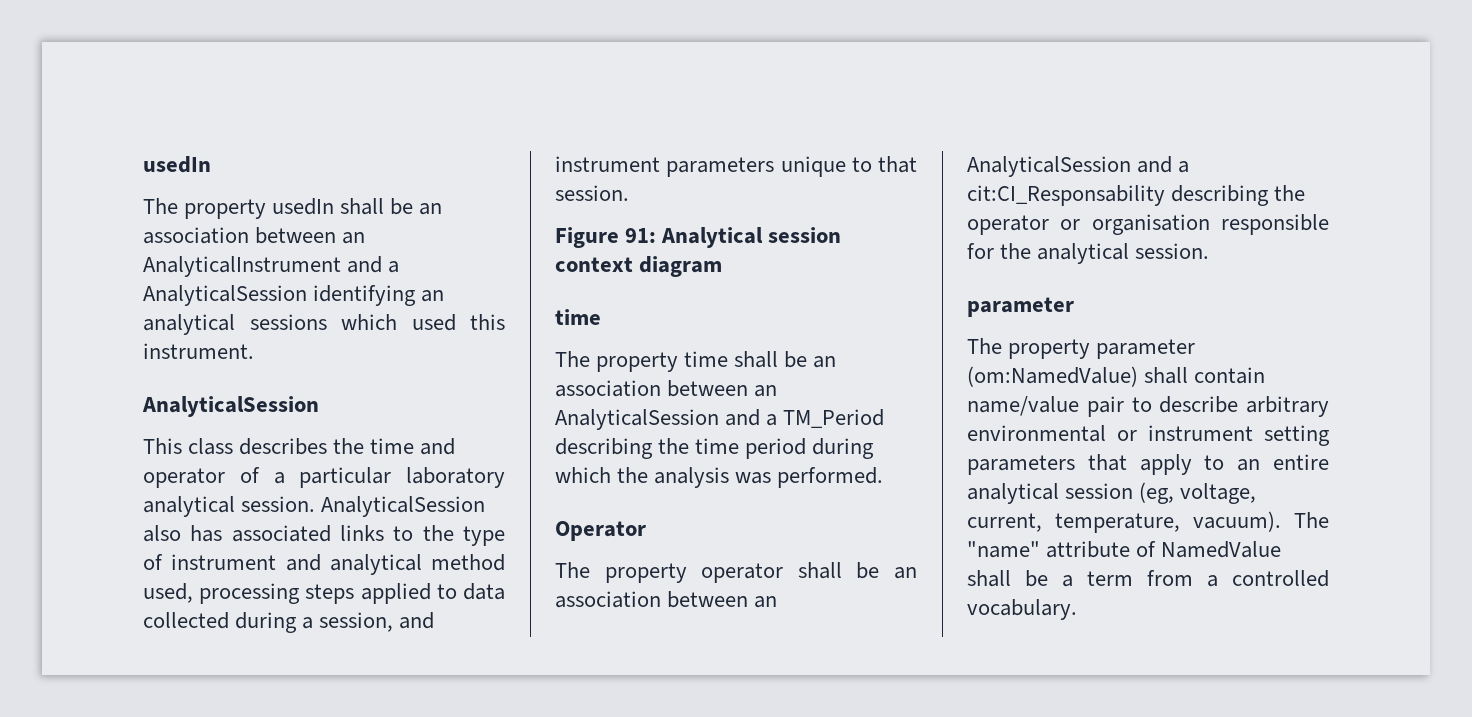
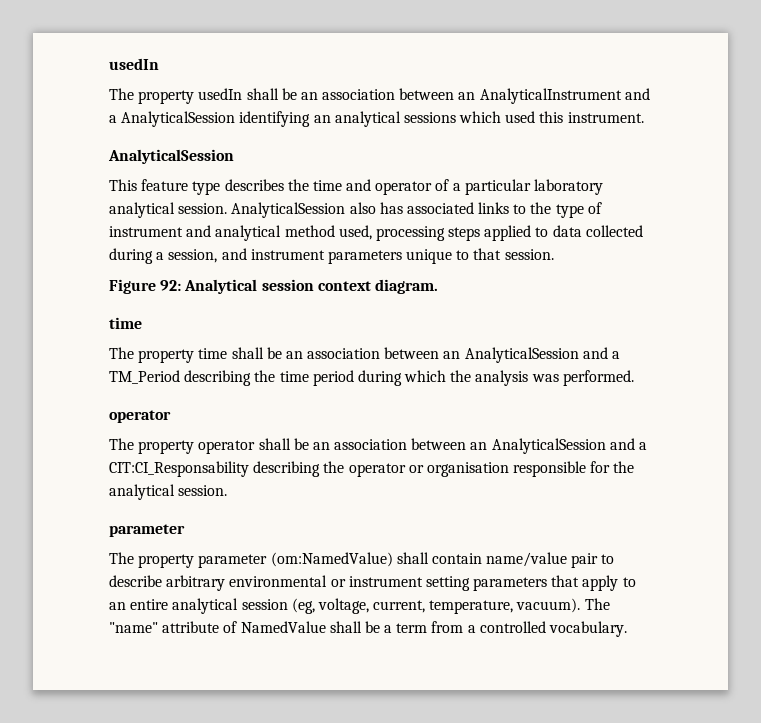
- This class describes the time and operator of a particular laboratory analytical session.
+ This feature type describes the time and operator of a particular laboratory analytical session.
- Figure 91: Analytical session context diagram
+ Figure 92: Analytical session context diagram.
  The property time shall be an association between an AnalyticalSession and a TM_Period describing the time period during which the analysis was performed.
- Operator
+ operator
- The property operator shall be an association between an AnalyticalSession and a cit:CI_Responsability describing the operator or organisation responsible for the analytical session.
+ The property operator shall be an association between an AnalyticalSession and a CIT:CI_Responsability describing the operator or organisation responsible for the analytical session.

